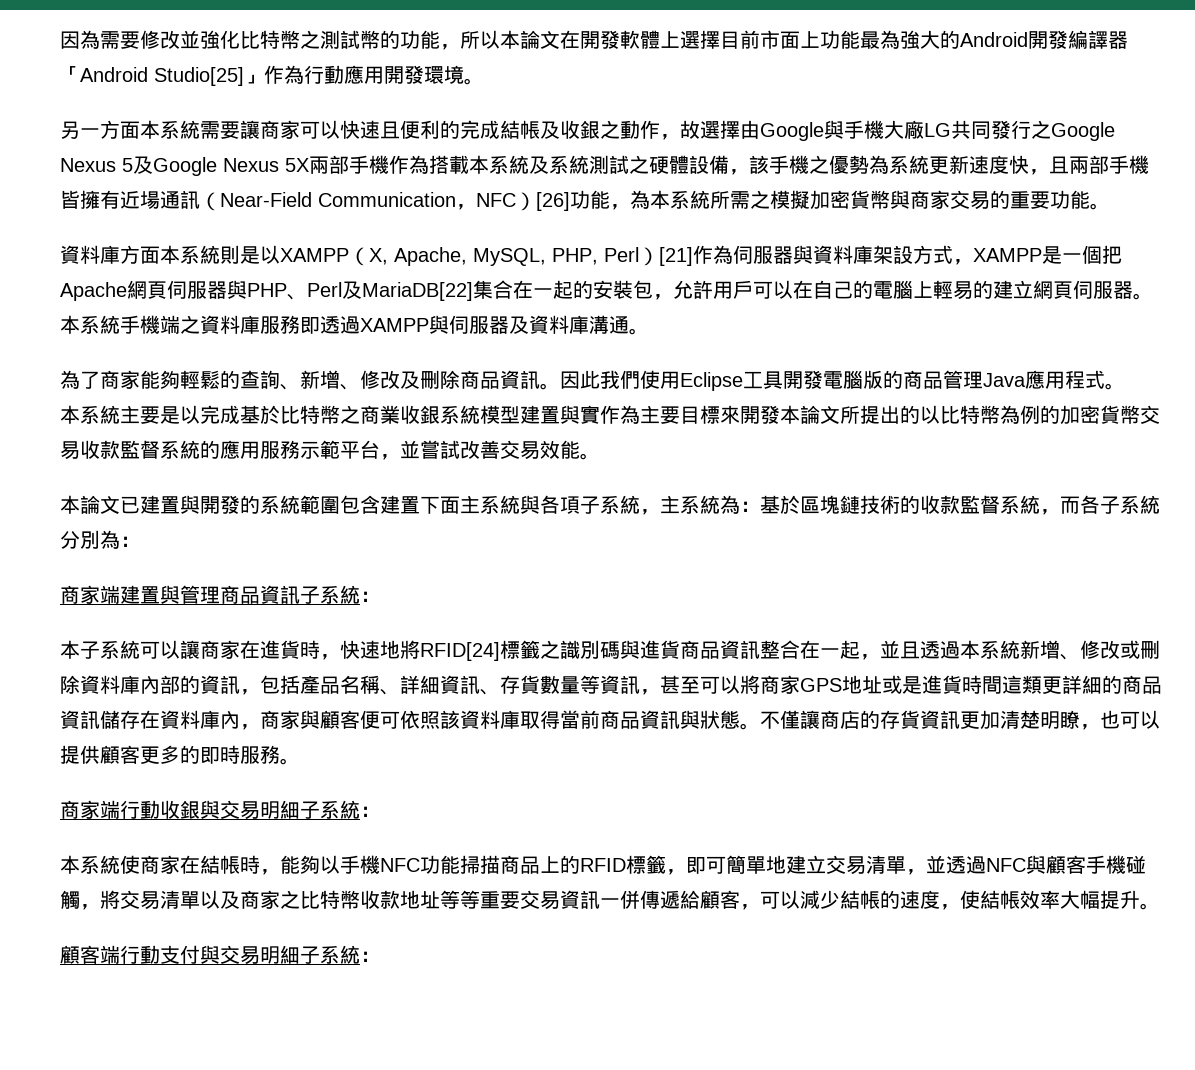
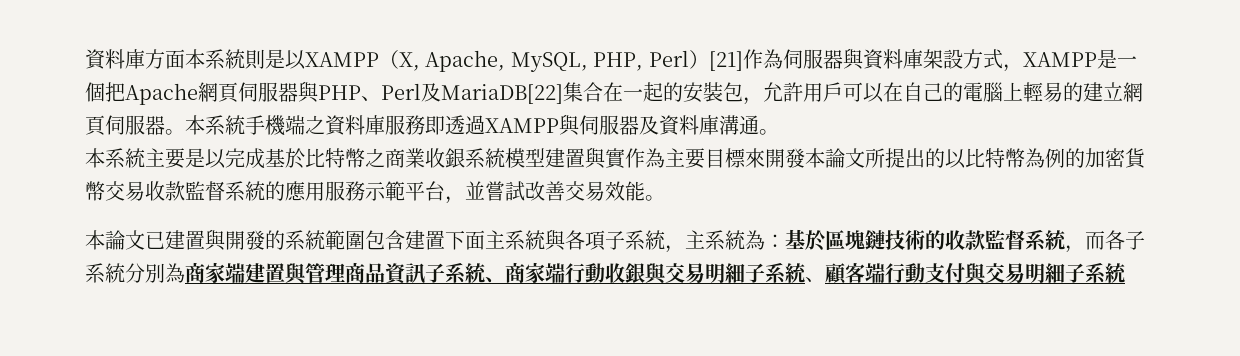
- 因為需要修改並強化比特幣之測試幣的功能，所以本論文在開發軟體上選擇目前市面上功能最為強大的Android開發編譯器「Android Studio[25]」作為行動應用開發環境。
- 另一方面本系統需要讓商家可以快速且便利的完成結帳及收銀之動作，故選擇由Google與手機大廠LG共同發行之Google Nexus 5及Google Nexus 5X兩部手機作為搭載本系統及系統測試之硬體設備，該手機之優勢為系統更新速度快，且兩部手機皆擁有近場通訊（Near-Field Communication，NFC）[26]功能，為本系統所需之模擬加密貨幣與商家交易的重要功能。
- 為了商家能夠輕鬆的查詢、新增、修改及刪除商品資訊。因此我們使用Eclipse工具開發電腦版的商品管理Java應用程式。
- 本論文已建置與開發的系統範圍包含建置下面主系統與各項子系統，主系統為：基於區塊鏈技術的收款監督系統，而各子系統分別為：
- 商家端建置與管理商品資訊子系統：
- 本子系統可以讓商家在進貨時，快速地將RFID[24]標籤之識別碼與進貨商品資訊整合在一起，並且透過本系統新增、修改或刪除資料庫內部的資訊，包括產品名稱、詳細資訊、存貨數量等資訊，甚至可以將商家GPS地址或是進貨時間這類更詳細的商品資訊儲存在資料庫內，商家與顧客便可依照該資料庫取得當前商品資訊與狀態。不僅讓商店的存貨資訊更加清楚明瞭，也可以提供顧客更多的即時服務。
- 商家端行動收銀與交易明細子系統：
- 本系統使商家在結帳時，能夠以手機NFC功能掃描商品上的RFID標籤，即可簡單地建立交易清單，並透過NFC與顧客手機碰觸，將交易清單以及商家之比特幣收款地址等等重要交易資訊一併傳遞給顧客，可以減少結帳的速度，使結帳效率大幅提升。
- 顧客端行動支付與交易明細子系統：
+ 本論文已建置與開發的系統範圍包含建置下面主系統與各項子系統，主系統為：基於區塊鏈技術的收款監督系統，而各子系統分別為商家端建置與管理商品資訊子系統、商家端行動收銀與交易明細子系統、顧客端行動支付與交易明細子系統

